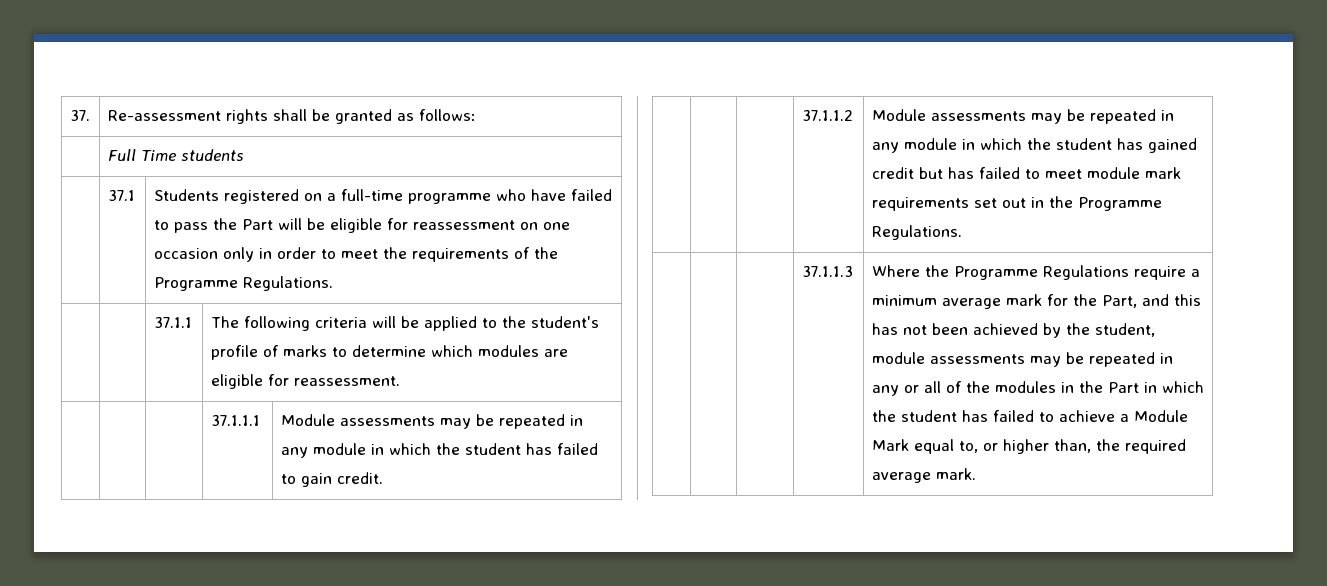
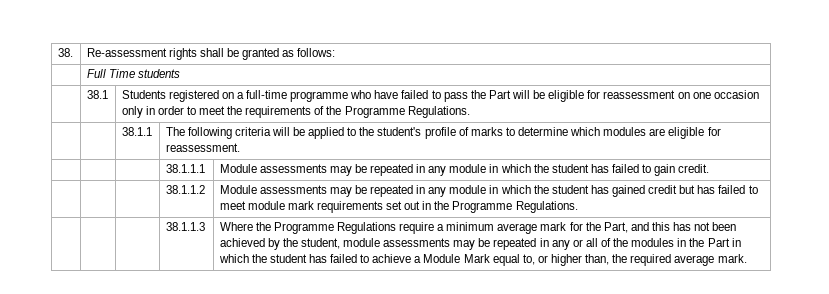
- 37. | Re-assessment rights shall be granted as follows:
+ 38. | Re-assessment rights shall be granted as follows:
- | 37.1 | Students registered on a full-time programme who have failed to pass the Part will be eligible for reassessment on one occasion only in order to meet the requirements of the Programme Regulations.
+ | 38.1 | Students registered on a full-time programme who have failed to pass the Part will be eligible for reassessment on one occasion only in order to meet the requirements of the Programme Regulations.
- | | 37.1.1 | The following criteria will be applied to the student's profile of marks to determine which modules are eligible for reassessment.
+ | | 38.1.1 | The following criteria will be applied to the student's profile of marks to determine which modules are eligible for reassessment.
- | | | 37.1.1.1 | Module assessments may be repeated in any module in which the student has failed to gain credit.
+ | | | 38.1.1.1 | Module assessments may be repeated in any module in which the student has failed to gain credit.
- | | | 37.1.1.2 | Module assessments may be repeated in any module in which the student has gained credit but has failed to meet module mark requirements set out in the Programme Regulations.
+ | | | 38.1.1.2 | Module assessments may be repeated in any module in which the student has gained credit but has failed to meet module mark requirements set out in the Programme Regulations.
- 37.1.1.3
+ 38.1.1.3

